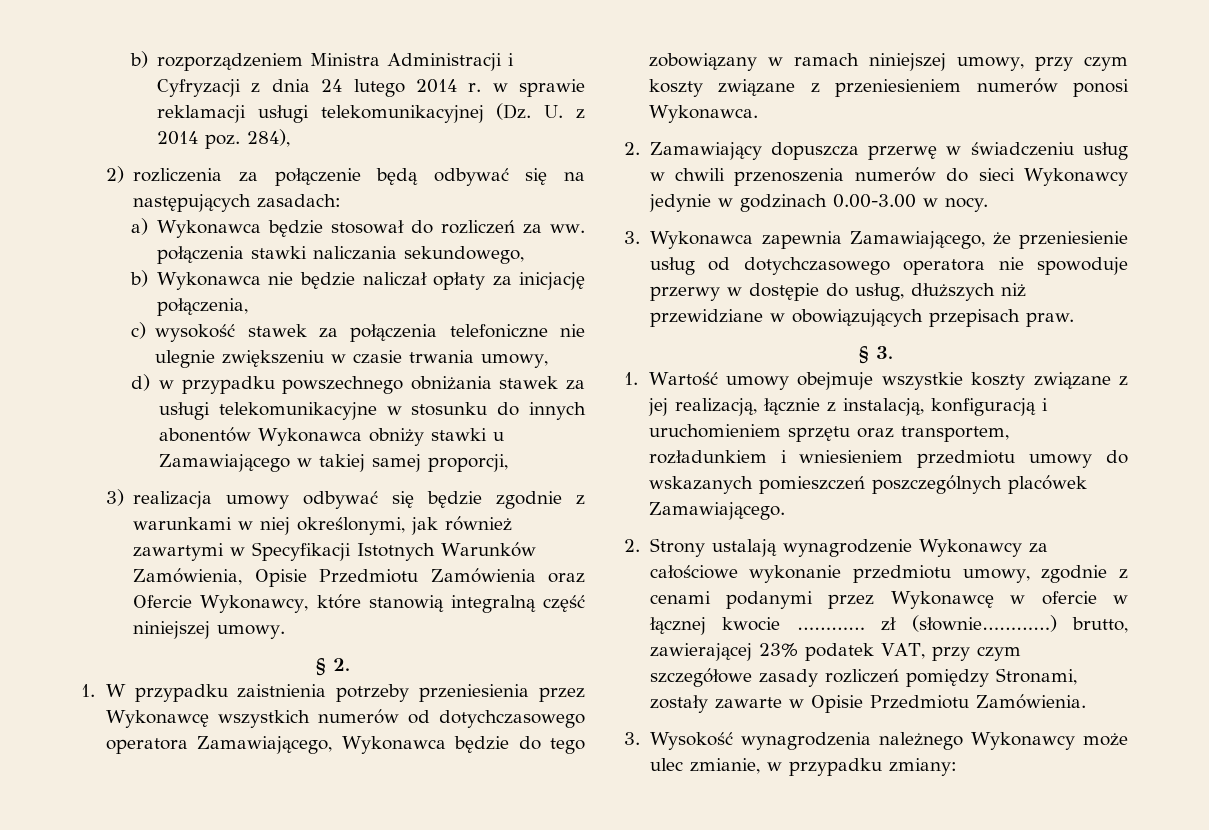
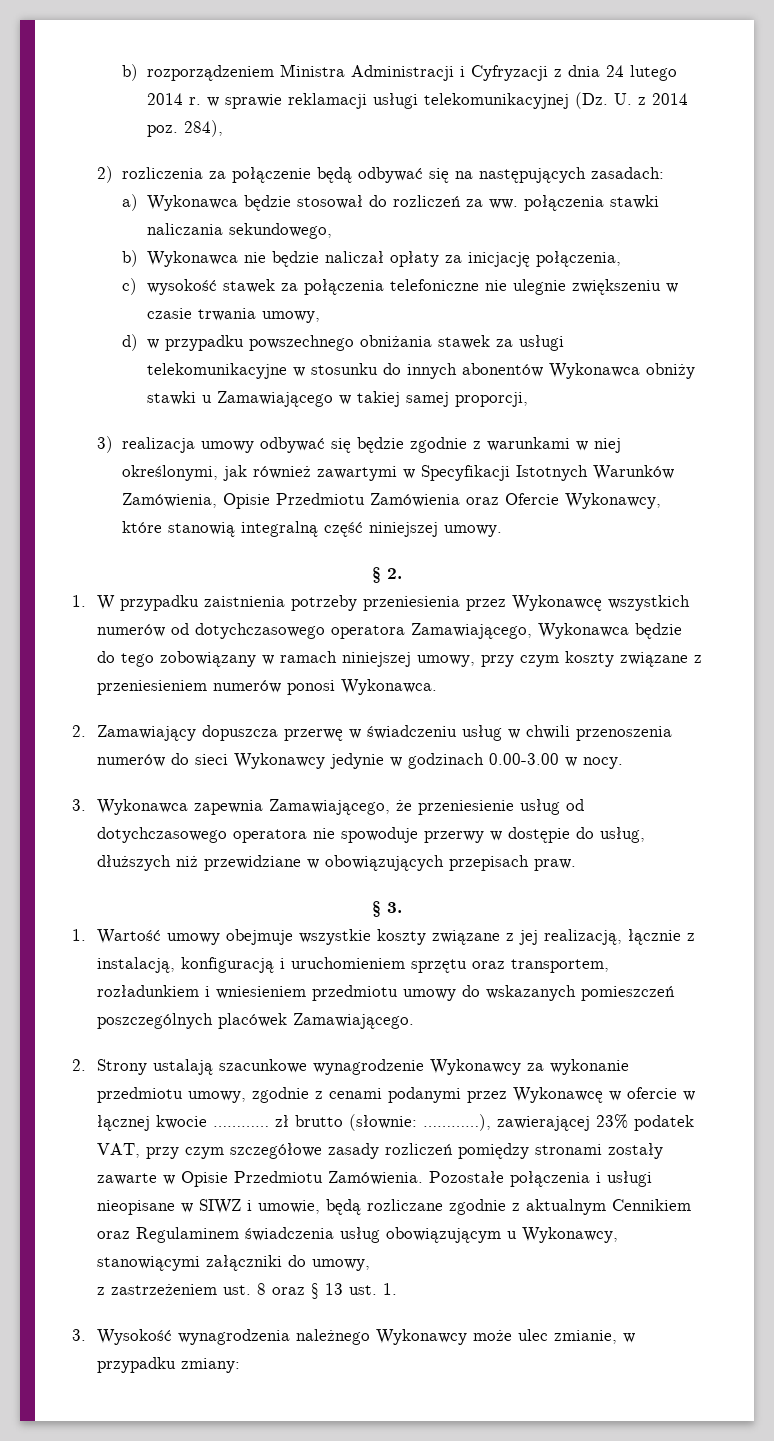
- 2. Strony ustalają wynagrodzenie Wykonawcy za całościowe wykonanie przedmiotu umowy, zgodnie z cenami podanymi przez Wykonawcę w ofercie w łącznej kwocie ………… zł (słownie…………) brutto, zawierającej 23% podatek VAT, przy czym szczegółowe zasady rozliczeń pomiędzy Stronami, zostały zawarte w Opisie Przedmiotu Zamówienia.
+ 2. Strony ustalają szacunkowe wynagrodzenie Wykonawcy za wykonanie przedmiotu umowy, zgodnie z cenami podanymi przez Wykonawcę w ofercie w łącznej kwocie ………… zł brutto (słownie: …………), zawierającej 23% podatek VAT, przy czym szczegółowe zasady rozliczeń pomiędzy stronami zostały zawarte w Opisie Przedmiotu Zamówienia. Pozostałe połączenia i usługi nieopisane w SIWZ i umowie, będą rozliczane zgodnie z aktualnym Cennikiem oraz Regulaminem świadczenia usług obowiązującym u Wykonawcy, stanowiącymi załączniki do umowy,
+ z zastrzeżeniem ust. 8 oraz § 13 ust. 1.

